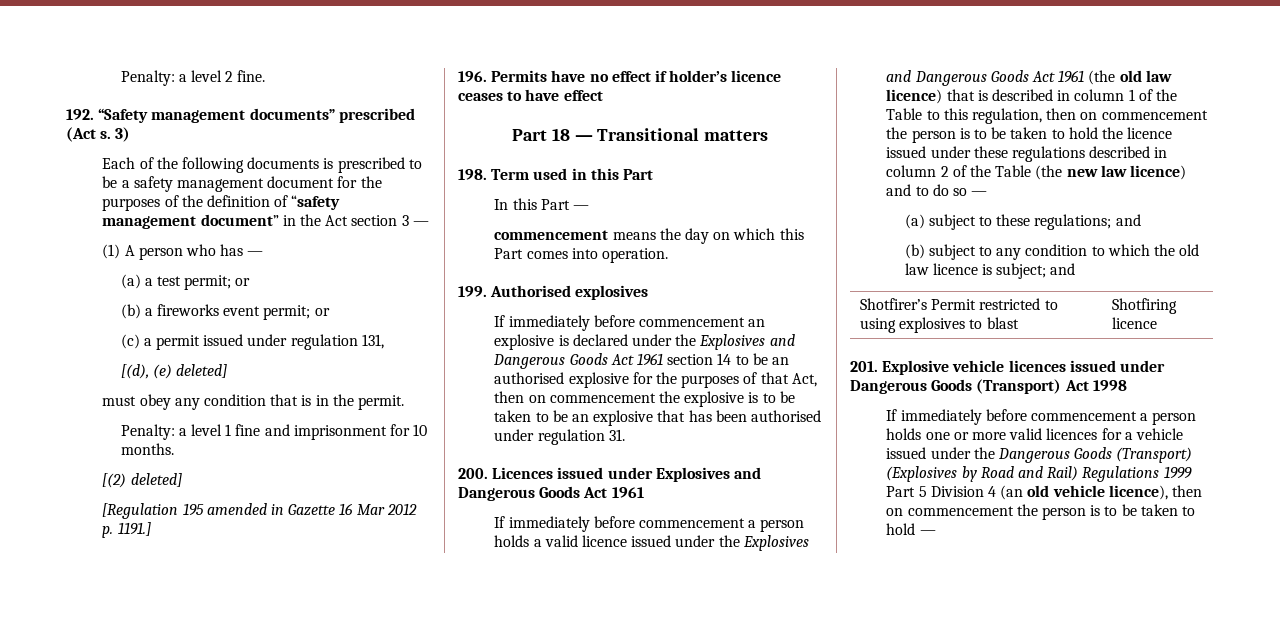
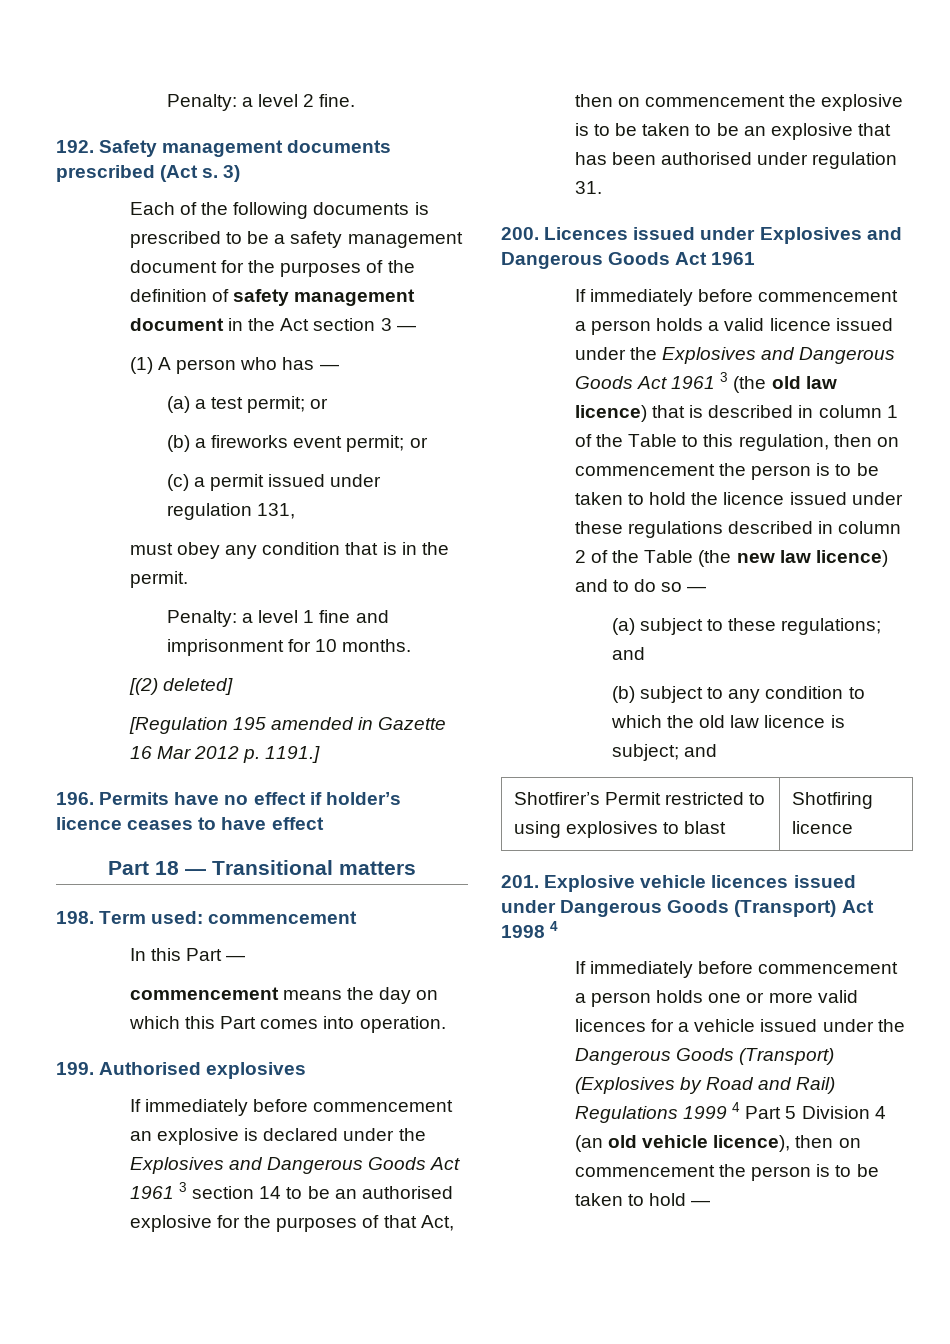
- 192. “Safety management documents” prescribed (Act s.
+ 192. Safety management documents prescribed (Act s.
- Each of the following documents is prescribed to be a safety management document for the purposes of the definition of “safety management document” in the Act section 3 —
+ Each of the following documents is prescribed to be a safety management document for the purposes of the definition of safety management document in the Act section 3 —
- [(d), (e) deleted]
- 198. Term used in this Part
+ 198. Term used: commencement
- If immediately before commencement an explosive is declared under the Explosives and Dangerous Goods Act 1961 section 14 to be an authorised explosive for the purposes of that Act, then on commencement the explosive is to be taken to be an explosive that has been authorised under regulation 31.
+ If immediately before commencement an explosive is declared under the Explosives and Dangerous Goods Act 1961 3 section 14 to be an authorised explosive for the purposes of that Act, then on commencement the explosive is to be taken to be an explosive that has been authorised under regulation 31.
- If immediately before commencement a person holds a valid licence issued under the Explosives and Dangerous Goods Act 1961 (the old law licence) that is described in column 1 of the Table to this regulation, then on commencement the person is to be taken to hold the licence issued under these regulations described in column 2 of the Table (the new law licence) and to do so —
+ If immediately before commencement a person holds a valid licence issued under the Explosives and Dangerous Goods Act 1961 3 (the old law licence) that is described in column 1 of the Table to this regulation, then on commencement the person is to be taken to hold the licence issued under these regulations described in column 2 of the Table (the new law licence) and to do so —
- 201. Explosive vehicle licences issued under Dangerous Goods (Transport) Act 1998
+ 201. Explosive vehicle licences issued under Dangerous Goods (Transport) Act 1998 4
- If immediately before commencement a person holds one or more valid licences for a vehicle issued under the Dangerous Goods (Transport) (Explosives by Road and Rail) Regulations 1999 Part 5 Division 4 (an old vehicle licence), then on commencement the person is to be taken to hold —
+ If immediately before commencement a person holds one or more valid licences for a vehicle issued under the Dangerous Goods (Transport) (Explosives by Road and Rail) Regulations 1999 4 Part 5 Division 4 (an old vehicle licence), then on commencement the person is to be taken to hold —

